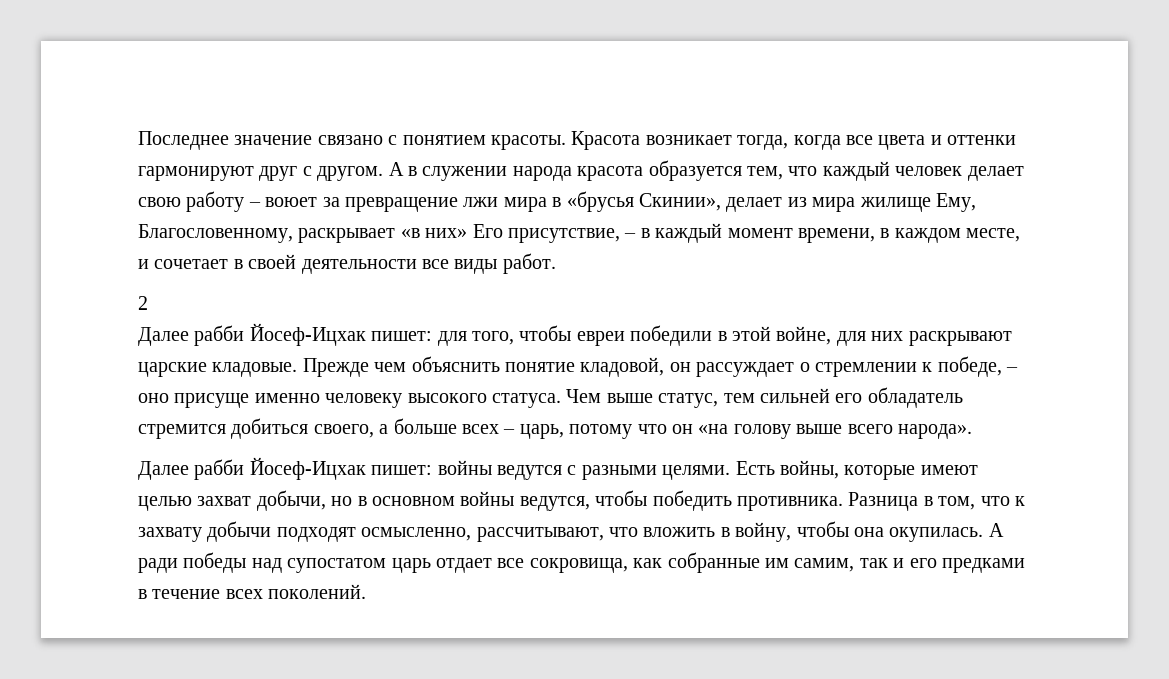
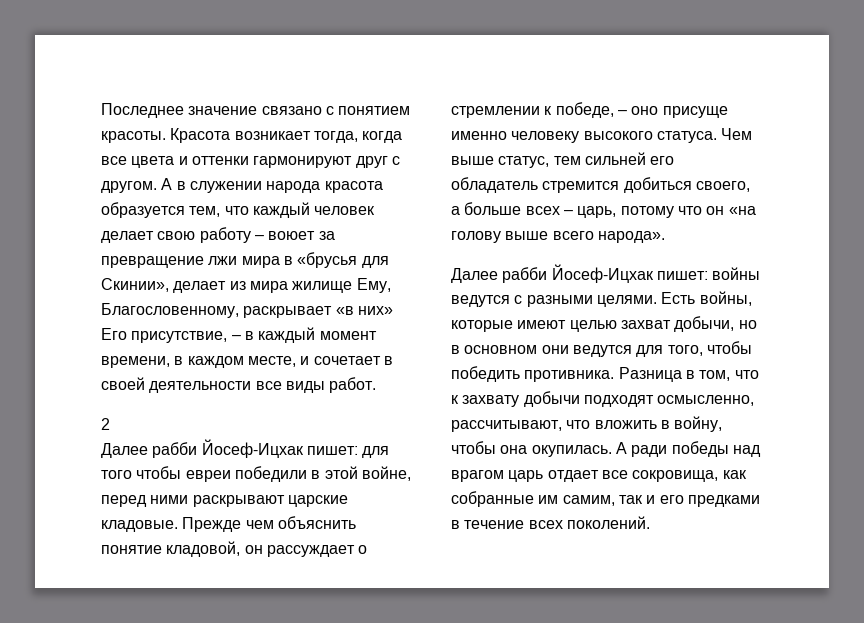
- А в служении народа красота образуется тем, что каждый человек делает свою работу ‒ воюет за превращение лжи мира в «брусья Скинии», делает из мира жилище Ему, Благословенному, раскрывает «в них» Его присутствие, ‒ в каждый момент времени, в каждом месте, и сочетает в своей деятельности все виды работ.
+ А в служении народа красота образуется тем, что каждый человек делает свою работу ‒ воюет за превращение лжи мира в «брусья для Скинии», делает из мира жилище Ему, Благословенному, раскрывает «в них» Его присутствие, ‒ в каждый момент времени, в каждом месте, и сочетает в своей деятельности все виды работ.
- Далее рабби Йосеф-Ицхак пишет: для того, чтобы евреи победили в этой войне, для них раскрывают царские кладовые.
+ Далее рабби Йосеф-Ицхак пишет: для того чтобы евреи победили в этой войне, перед ними раскрывают царские кладовые.
- Есть войны, которые имеют целью захват добычи, но в основном войны ведутся, чтобы победить противника.
+ Есть войны, которые имеют целью захват добычи, но в основном они ведутся для того, чтобы победить противника.
- А ради победы над супостатом царь отдает все сокровища, как собранные им самим, так и его предками в течение всех поколений.
+ А ради победы над врагом царь отдает все сокровища, как собранные им самим, так и его предками в течение всех поколений.

